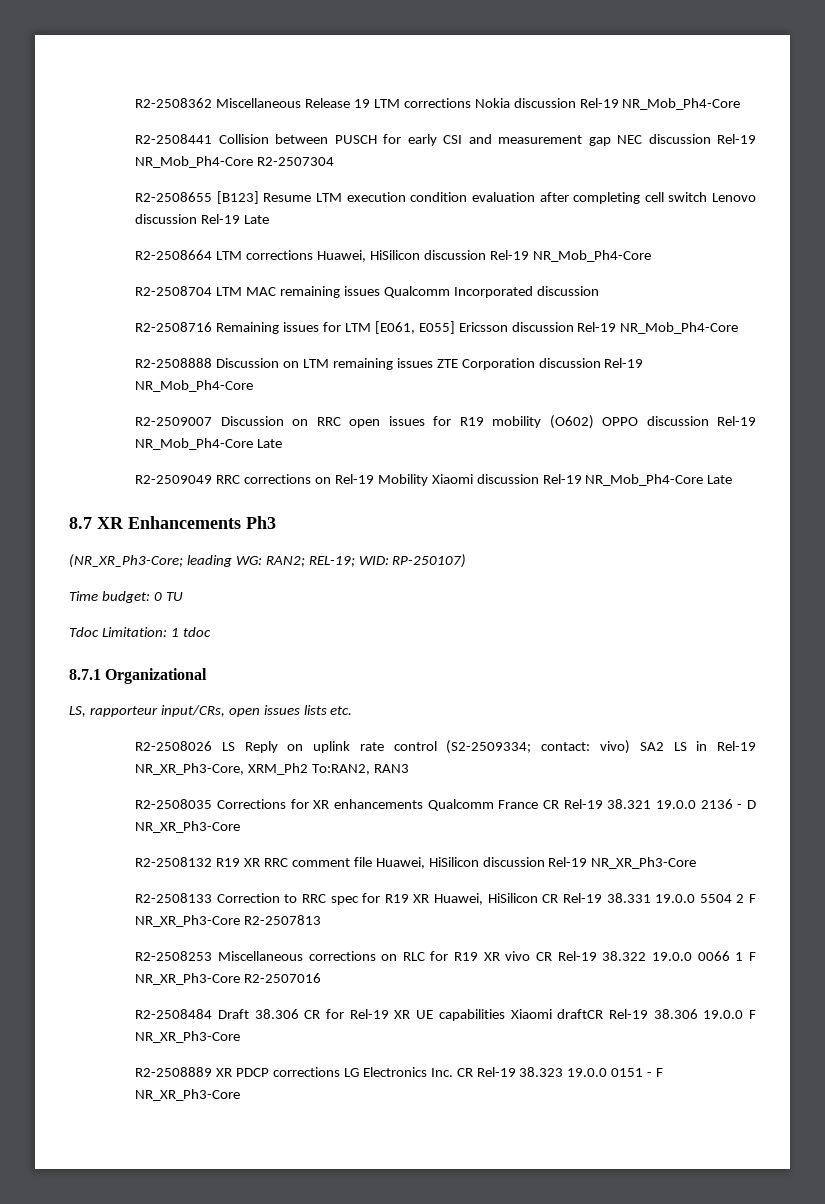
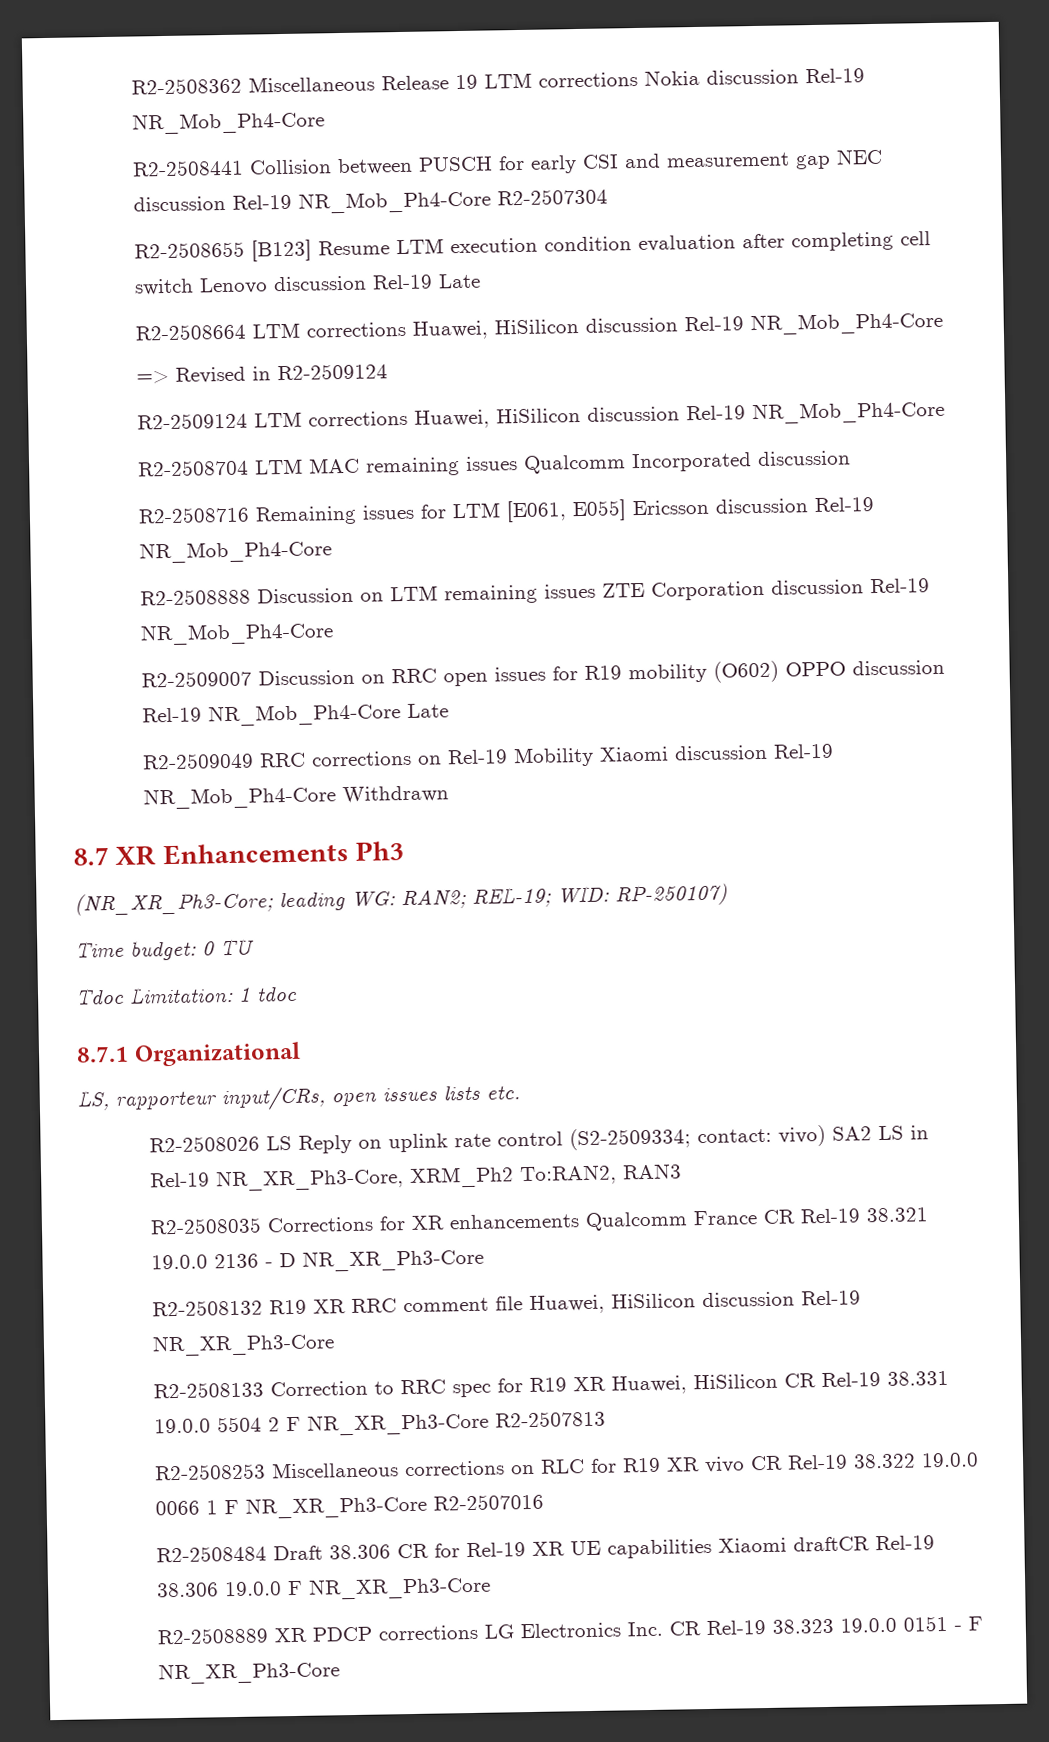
+ => Revised in R2-2509124
+ R2-2509124 LTM corrections Huawei, HiSilicon discussion Rel-19 NR_Mob_Ph4-Core
- R2-2509049 RRC corrections on Rel-19 Mobility Xiaomi discussion Rel-19 NR_Mob_Ph4-Core Late
+ R2-2509049 RRC corrections on Rel-19 Mobility Xiaomi discussion Rel-19 NR_Mob_Ph4-Core Withdrawn

